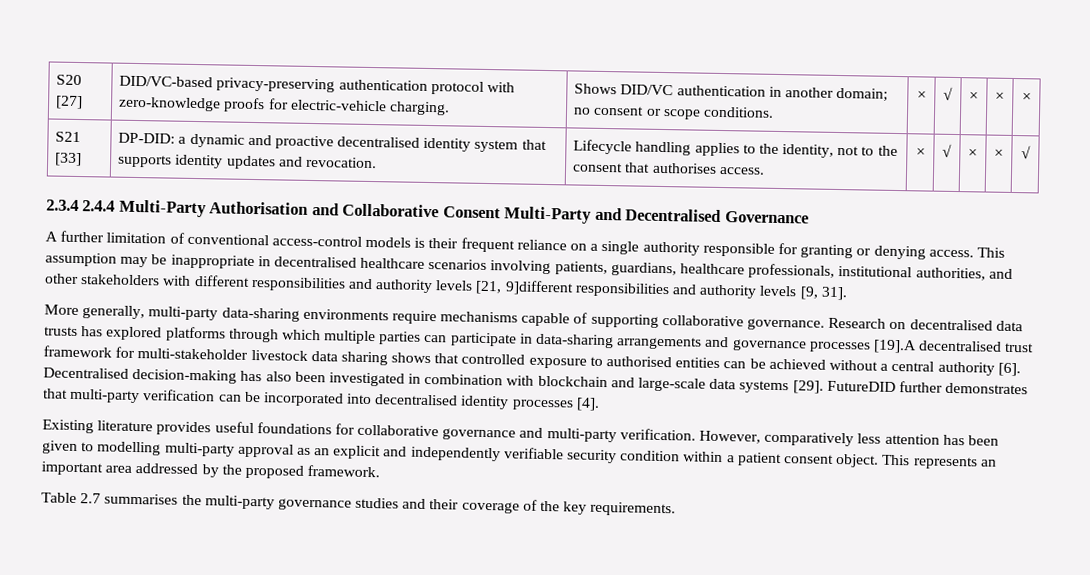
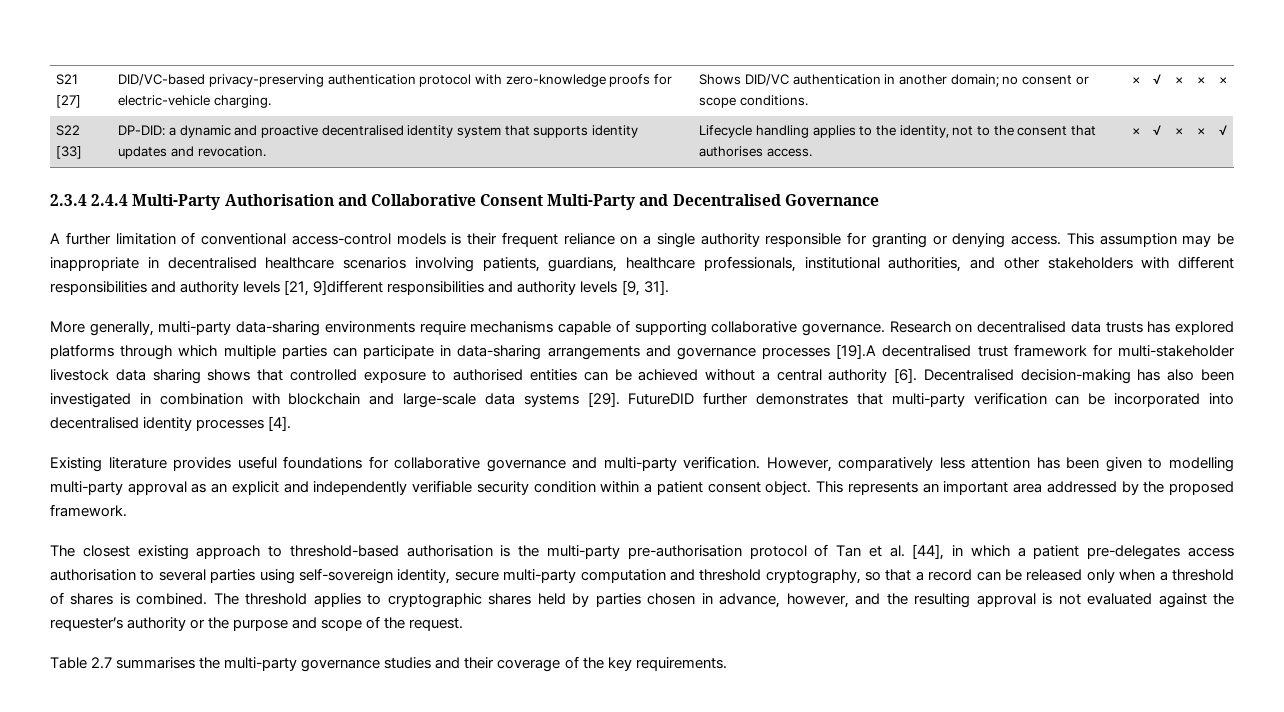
- S20 [27] | DID/VC-based privacy-preserving authentication protocol with zero-knowledge proofs for electric-vehicle charging. | Shows DID/VC authentication in another domain; no consent or scope conditions. | × | √ | × | × | ×
+ S21 [27] | DID/VC-based privacy-preserving authentication protocol with zero-knowledge proofs for electric-vehicle charging. | Shows DID/VC authentication in another domain; no consent or scope conditions. | × | √ | × | × | ×
- S21 [33] | DP-DID: a dynamic and proactive decentralised identity system that supports identity updates and revocation. | Lifecycle handling applies to the identity, not to the consent that authorises access. | × | √ | × | × | √
+ S22 [33] | DP-DID: a dynamic and proactive decentralised identity system that supports identity updates and revocation. | Lifecycle handling applies to the identity, not to the consent that authorises access. | × | √ | × | × | √
+ The closest existing approach to threshold-based authorisation is the multi-party pre-authorisation protocol of Tan et al. [44], in which a patient pre-delegates access authorisation to several parties using self-sovereign identity, secure multi-party computation and threshold cryptography, so that a record can be released only when a threshold of shares is combined. The threshold applies to cryptographic shares held by parties chosen in advance, however, and the resulting approval is not evaluated against the requester’s authority or the purpose and scope of the request.

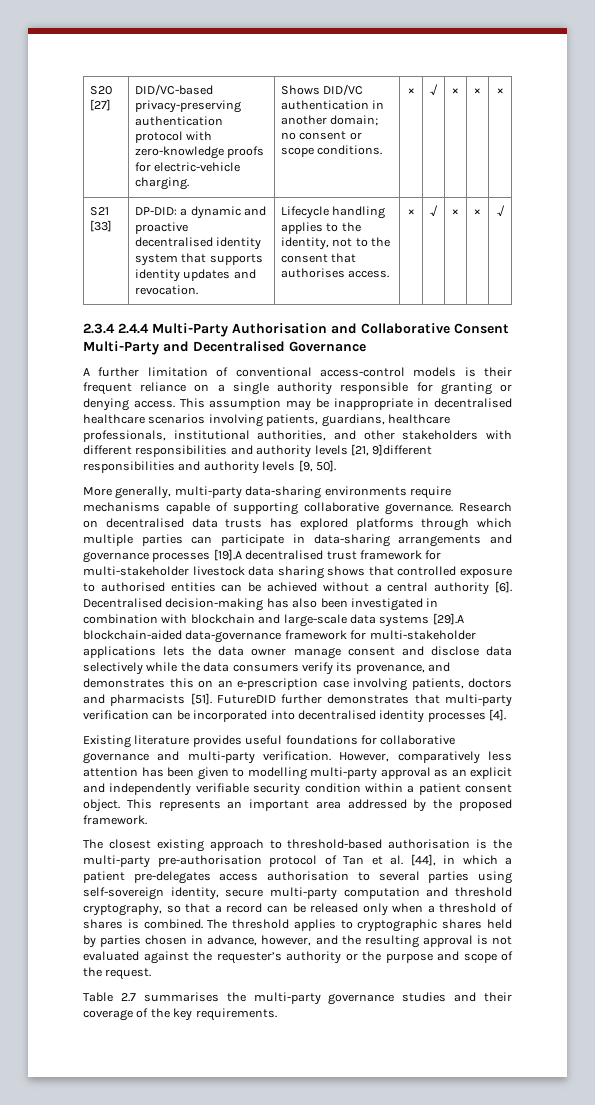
- S21 [27] | DID/VC-based privacy-preserving authentication protocol with zero-knowledge proofs for electric-vehicle charging. | Shows DID/VC authentication in another domain; no consent or scope conditions. | × | √ | × | × | ×
+ S20 [27] | DID/VC-based privacy-preserving authentication protocol with zero-knowledge proofs for electric-vehicle charging. | Shows DID/VC authentication in another domain; no consent or scope conditions. | × | √ | × | × | ×
- S22 [33] | DP-DID: a dynamic and proactive decentralised identity system that supports identity updates and revocation. | Lifecycle handling applies to the identity, not to the consent that authorises access. | × | √ | × | × | √
+ S21 [33] | DP-DID: a dynamic and proactive decentralised identity system that supports identity updates and revocation. | Lifecycle handling applies to the identity, not to the consent that authorises access. | × | √ | × | × | √
- This assumption may be inappropriate in decentralised healthcare scenarios involving patients, guardians, healthcare professionals, institutional authorities, and other stakeholders with different responsibilities and authority levels [21, 9]different responsibilities and authority levels [9, 31].
+ This assumption may be inappropriate in decentralised healthcare scenarios involving patients, guardians, healthcare professionals, institutional authorities, and other stakeholders with different responsibilities and authority levels [21, 9]different responsibilities and authority levels [9, 50].
- Decentralised decision-making has also been investigated in combination with blockchain and large-scale data systems [29].
+ Decentralised decision-making has also been investigated in combination with blockchain and large-scale data systems [29].A blockchain-aided data-governance framework for multi-stakeholder applications lets the data owner manage consent and disclose data selectively while the data consumers verify its provenance, and demonstrates this on an e-prescription case involving patients, doctors and pharmacists [51].

